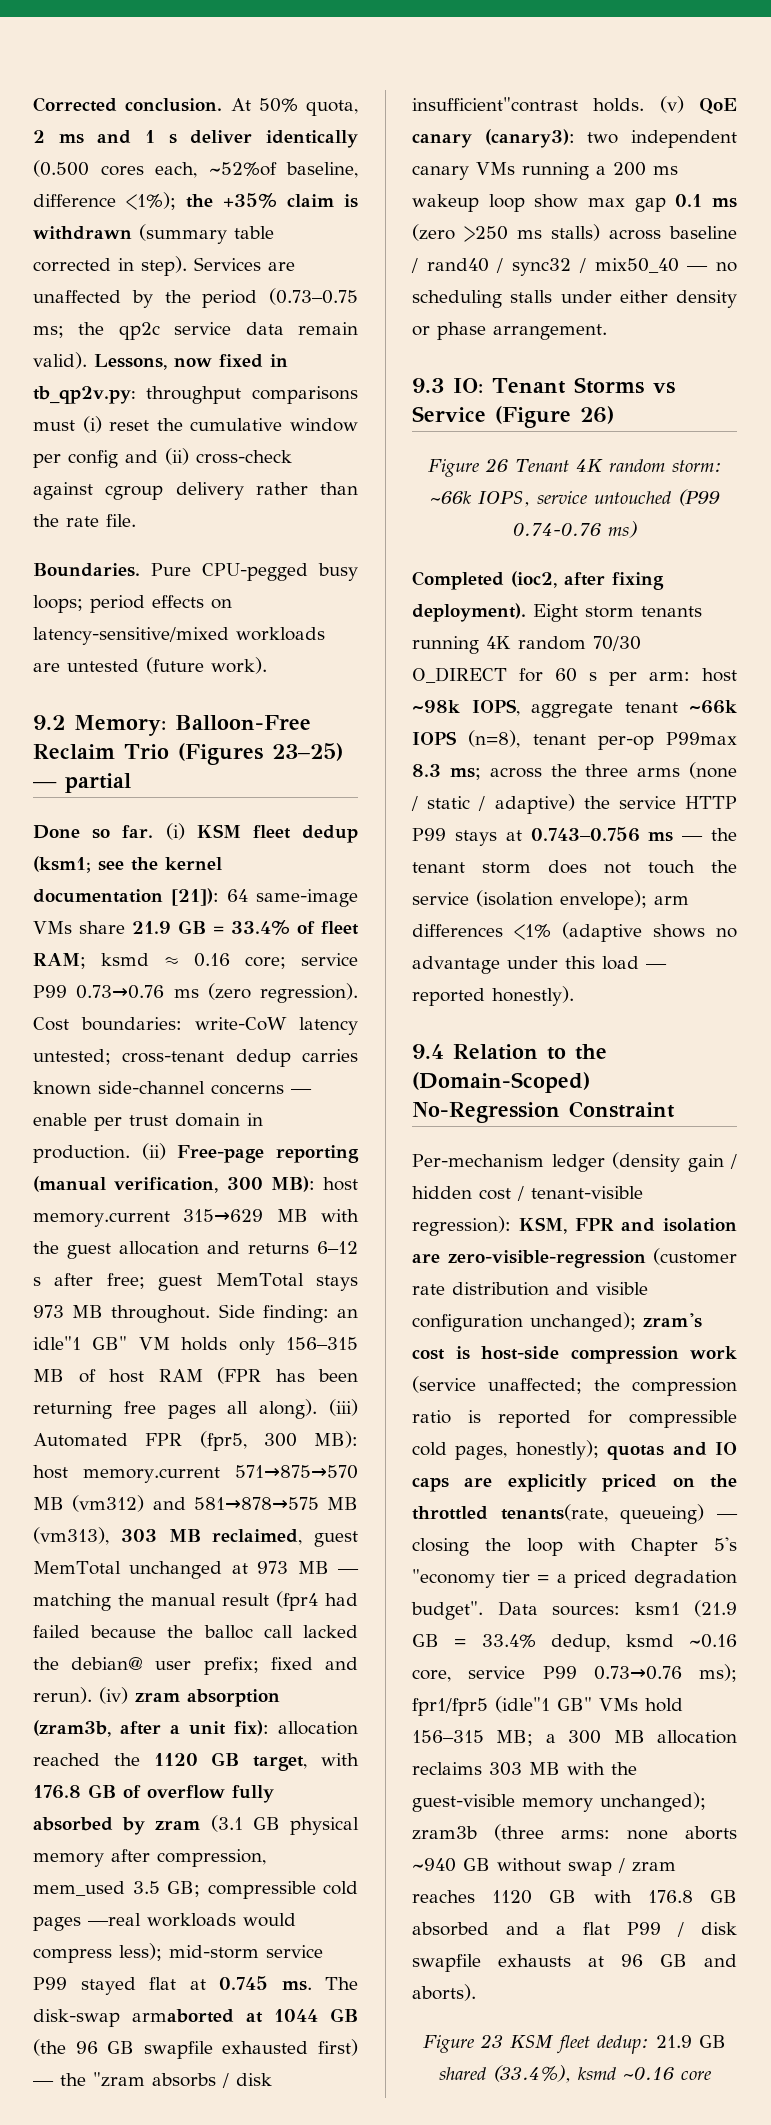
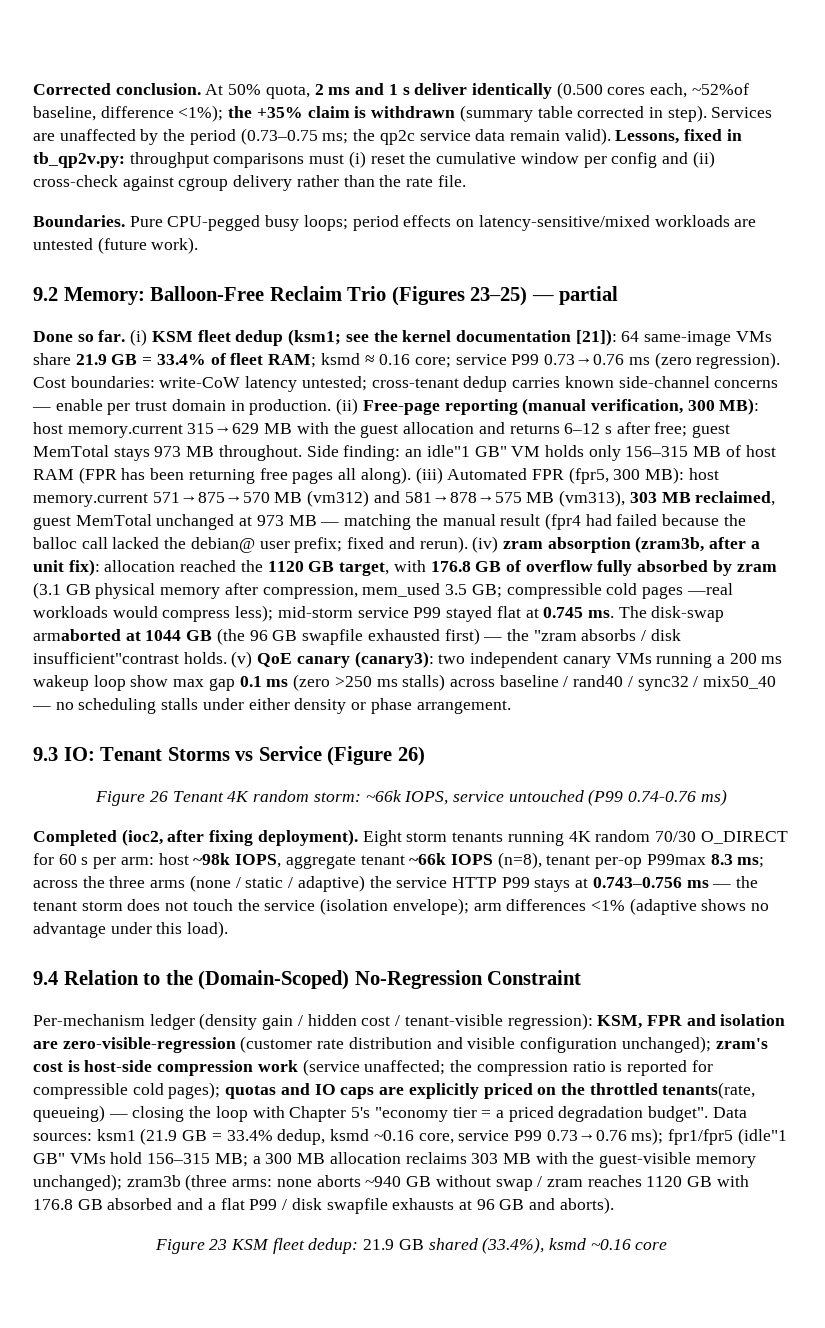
- Lessons, now fixed in tb_qp2v.py: throughput comparisons must (i) reset the cumulative window per config and (ii) cross-check against cgroup delivery rather than the rate file.
+ Lessons, fixed in tb_qp2v.py: throughput comparisons must (i) reset the cumulative window per config and (ii) cross-check against cgroup delivery rather than the rate file.
- arm differences <1% (adaptive shows no advantage under this load — reported honestly).
+ arm differences <1% (adaptive shows no advantage under this load).
- the compression ratio is reported for compressible cold pages, honestly);
+ the compression ratio is reported for compressible cold pages);

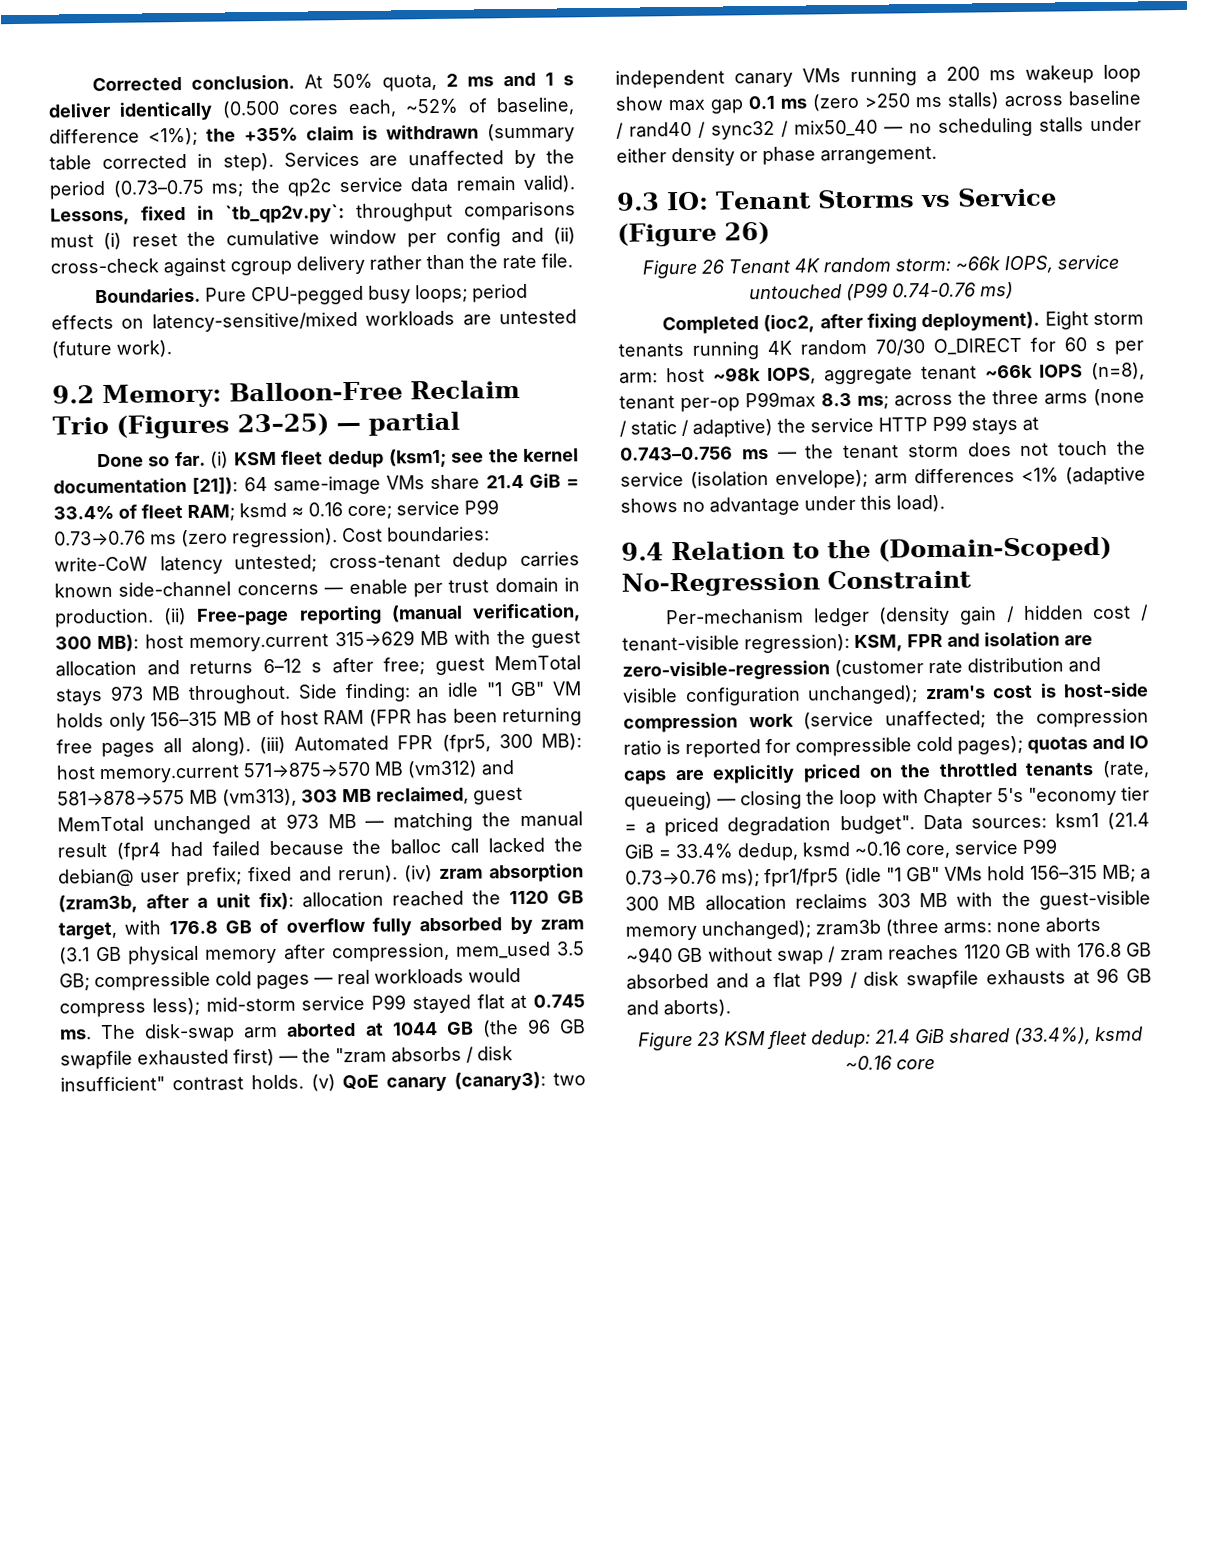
- At 50% quota, 2 ms and 1 s deliver identically (0.500 cores each, ~52%of baseline, difference <1%); the +35% claim is withdrawn (summary table corrected in step).
+ At 50% quota, 2 ms and 1 s deliver identically (0.500 cores each, ~52% of baseline, difference <1%); the +35% claim is withdrawn (summary table corrected in step).
- Lessons, fixed in tb_qp2v.py: throughput comparisons must (i) reset the cumulative window per config and (ii) cross-check against cgroup delivery rather than the rate file.
+ Lessons, fixed in `tb_qp2v.py`: throughput comparisons must (i) reset the cumulative window per config and (ii) cross-check against cgroup delivery rather than the rate file.
- (i) KSM fleet dedup (ksm1; see the kernel documentation [21]): 64 same-image VMs share 21.9 GB = 33.4% of fleet RAM; ksmd ≈ 0.16 core; service P99 0.73→0.76 ms (zero regression).
+ (i) KSM fleet dedup (ksm1; see the kernel documentation [21]): 64 same-image VMs share 21.4 GiB = 33.4% of fleet RAM; ksmd ≈ 0.16 core; service P99 0.73→0.76 ms (zero regression).
- Side finding: an idle"1 GB" VM holds only 156–315 MB of host RAM (FPR has been returning free pages all along).
+ Side finding: an idle "1 GB" VM holds only 156–315 MB of host RAM (FPR has been returning free pages all along).
- (iv) zram absorption (zram3b, after a unit fix): allocation reached the 1120 GB target, with 176.8 GB of overflow fully absorbed by zram (3.1 GB physical memory after compression, mem_used 3.5 GB; compressible cold pages —real workloads would compress less); mid-storm service P99 stayed flat at 0.745 ms.
+ (iv) zram absorption (zram3b, after a unit fix): allocation reached the 1120 GB target, with 176.8 GB of overflow fully absorbed by zram (3.1 GB physical memory after compression, mem_used 3.5 GB; compressible cold pages — real workloads would compress less); mid-storm service P99 stayed flat at 0.745 ms.
- The disk-swap armaborted at 1044 GB (the 96 GB swapfile exhausted first) — the "zram absorbs / disk insufficient"contrast holds.
+ The disk-swap arm aborted at 1044 GB (the 96 GB swapfile exhausted first) — the "zram absorbs / disk insufficient" contrast holds.
- quotas and IO caps are explicitly priced on the throttled tenants(rate, queueing) — closing the loop with Chapter 5's "economy tier = a priced degradation budget".
+ quotas and IO caps are explicitly priced on the throttled tenants (rate, queueing) — closing the loop with Chapter 5's "economy tier = a priced degradation budget".
- ksm1 (21.9 GB = 33.4% dedup, ksmd ~0.16 core, service P99 0.73→0.76 ms);
+ ksm1 (21.4 GiB = 33.4% dedup, ksmd ~0.16 core, service P99 0.73→0.76 ms);
- fpr1/fpr5 (idle"1 GB" VMs hold 156–315 MB;
+ fpr1/fpr5 (idle "1 GB" VMs hold 156–315 MB;
- Figure 23 KSM fleet dedup: 21.9 GB shared (33.4%), ksmd ~0.16 core
+ Figure 23 KSM fleet dedup: 21.4 GiB shared (33.4%), ksmd ~0.16 core

